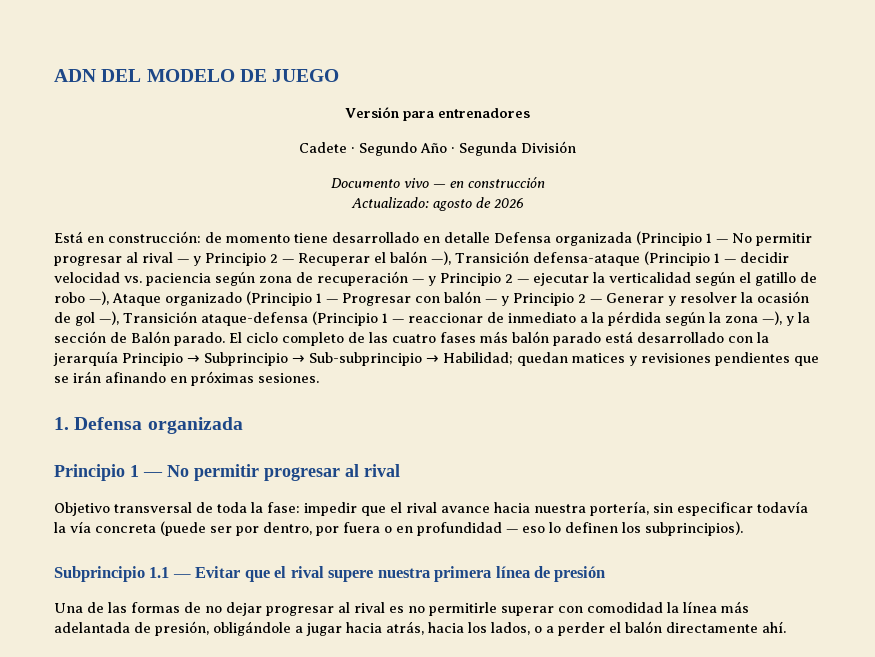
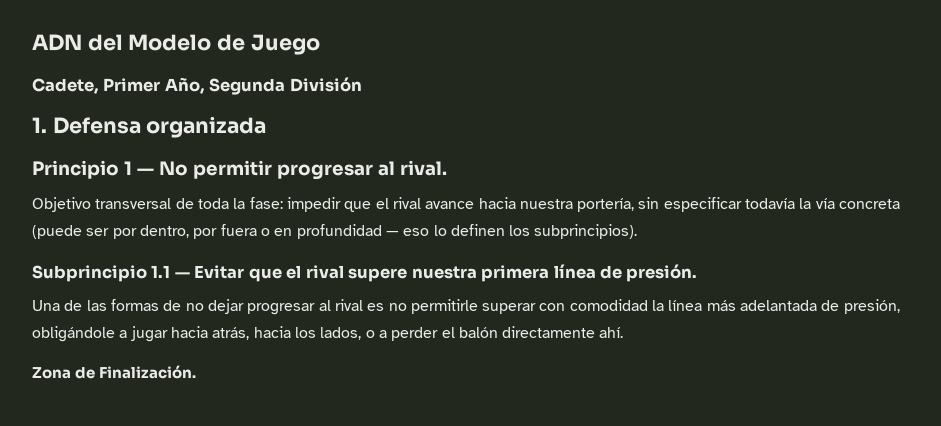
- ADN DEL MODELO DE JUEGO
- Versión para entrenadores
- Cadete · Segundo Año · Segunda División
- Documento vivo — en construcción
- Actualizado: agosto de 2026
- Está en construcción: de momento tiene desarrollado en detalle Defensa organizada (Principio 1 — No permitir progresar al rival — y Principio 2 — Recuperar el balón —), Transición defensa-ataque (Principio 1 — decidir velocidad vs. paciencia según zona de recuperación — y Principio 2 — ejecutar la verticalidad según el gatillo de robo —), Ataque organizado (Principio 1 — Progresar con balón — y Principio 2 — Generar y resolver la ocasión de gol —), Transición ataque-defensa (Principio 1 — reaccionar de inmediato a la pérdida según la zona —), y la sección de Balón parado. El ciclo completo de las cuatro fases más balón parado está desarrollado con la jerarquía Principio → Subprincipio → Sub-subprincipio → Habilidad; quedan matices y revisiones pendientes que se irán afinando en próximas sesiones.
+ ADN del Modelo de Juego
+ Cadete, Primer Año, Segunda División
- Principio 1 — No permitir progresar al rival
+ Principio 1 — No permitir progresar al rival.
- Subprincipio 1.1 — Evitar que el rival supere nuestra primera línea de presión
+ Subprincipio 1.1 — Evitar que el rival supere nuestra primera línea de presión.
+ Zona de Finalización.

